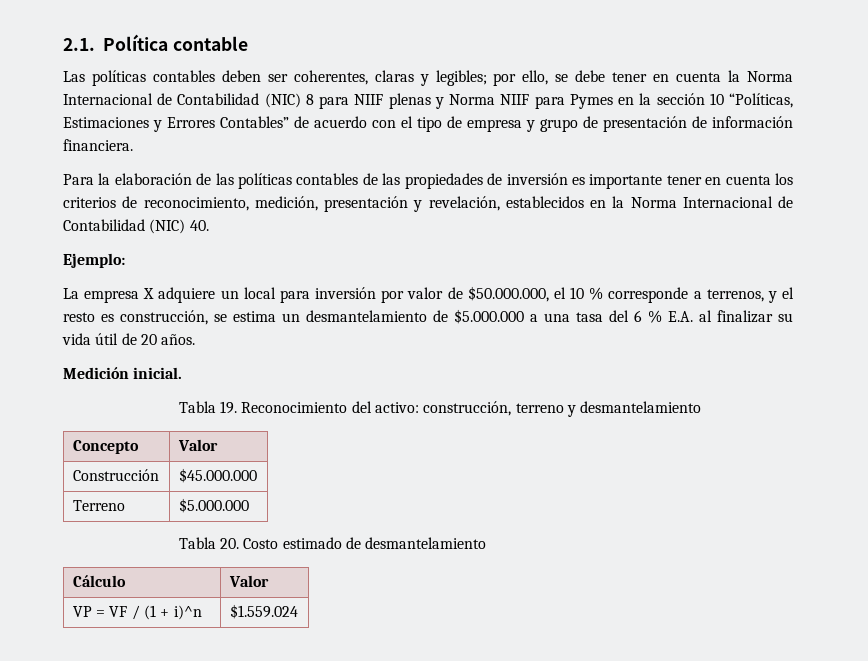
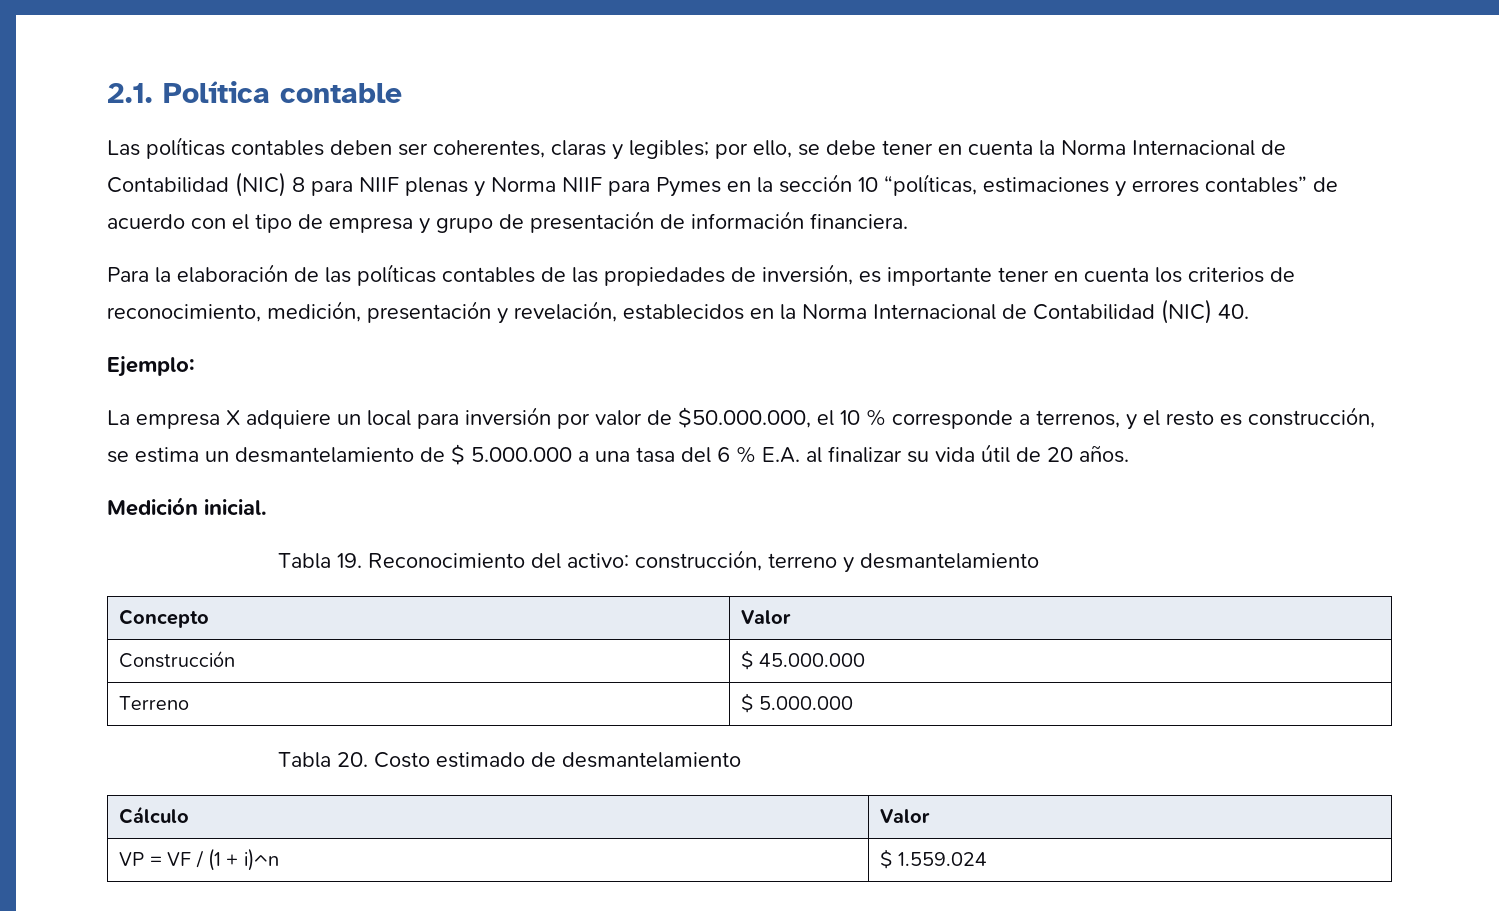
- Las políticas contables deben ser coherentes, claras y legibles; por ello, se debe tener en cuenta la Norma Internacional de Contabilidad (NIC) 8 para NIIF plenas y Norma NIIF para Pymes en la sección 10 “Políticas, Estimaciones y Errores Contables” de acuerdo con el tipo de empresa y grupo de presentación de información financiera.
+ Las políticas contables deben ser coherentes, claras y legibles; por ello, se debe tener en cuenta la Norma Internacional de Contabilidad (NIC) 8 para NIIF plenas y Norma NIIF para Pymes en la sección 10 “políticas, estimaciones y errores contables” de acuerdo con el tipo de empresa y grupo de presentación de información financiera.
- Para la elaboración de las políticas contables de las propiedades de inversión es importante tener en cuenta los criterios de reconocimiento, medición, presentación y revelación, establecidos en la Norma Internacional de Contabilidad (NIC) 40.
+ Para la elaboración de las políticas contables de las propiedades de inversión, es importante tener en cuenta los criterios de reconocimiento, medición, presentación y revelación, establecidos en la Norma Internacional de Contabilidad (NIC) 40.
- La empresa X adquiere un local para inversión por valor de $50.000.000, el 10 % corresponde a terrenos, y el resto es construcción, se estima un desmantelamiento de $5.000.000 a una tasa del 6 % E.A. al finalizar su vida útil de 20 años.
+ La empresa X adquiere un local para inversión por valor de $50.000.000, el 10 % corresponde a terrenos, y el resto es construcción, se estima un desmantelamiento de $ 5.000.000 a una tasa del 6 % E.A. al finalizar su vida útil de 20 años.
- Construcción | $45.000.000
+ Construcción | $ 45.000.000
- Terreno | $5.000.000
+ Terreno | $ 5.000.000
- VP = VF / (1 + i)^n | $1.559.024
+ VP = VF / (1 + i)^n | $ 1.559.024

